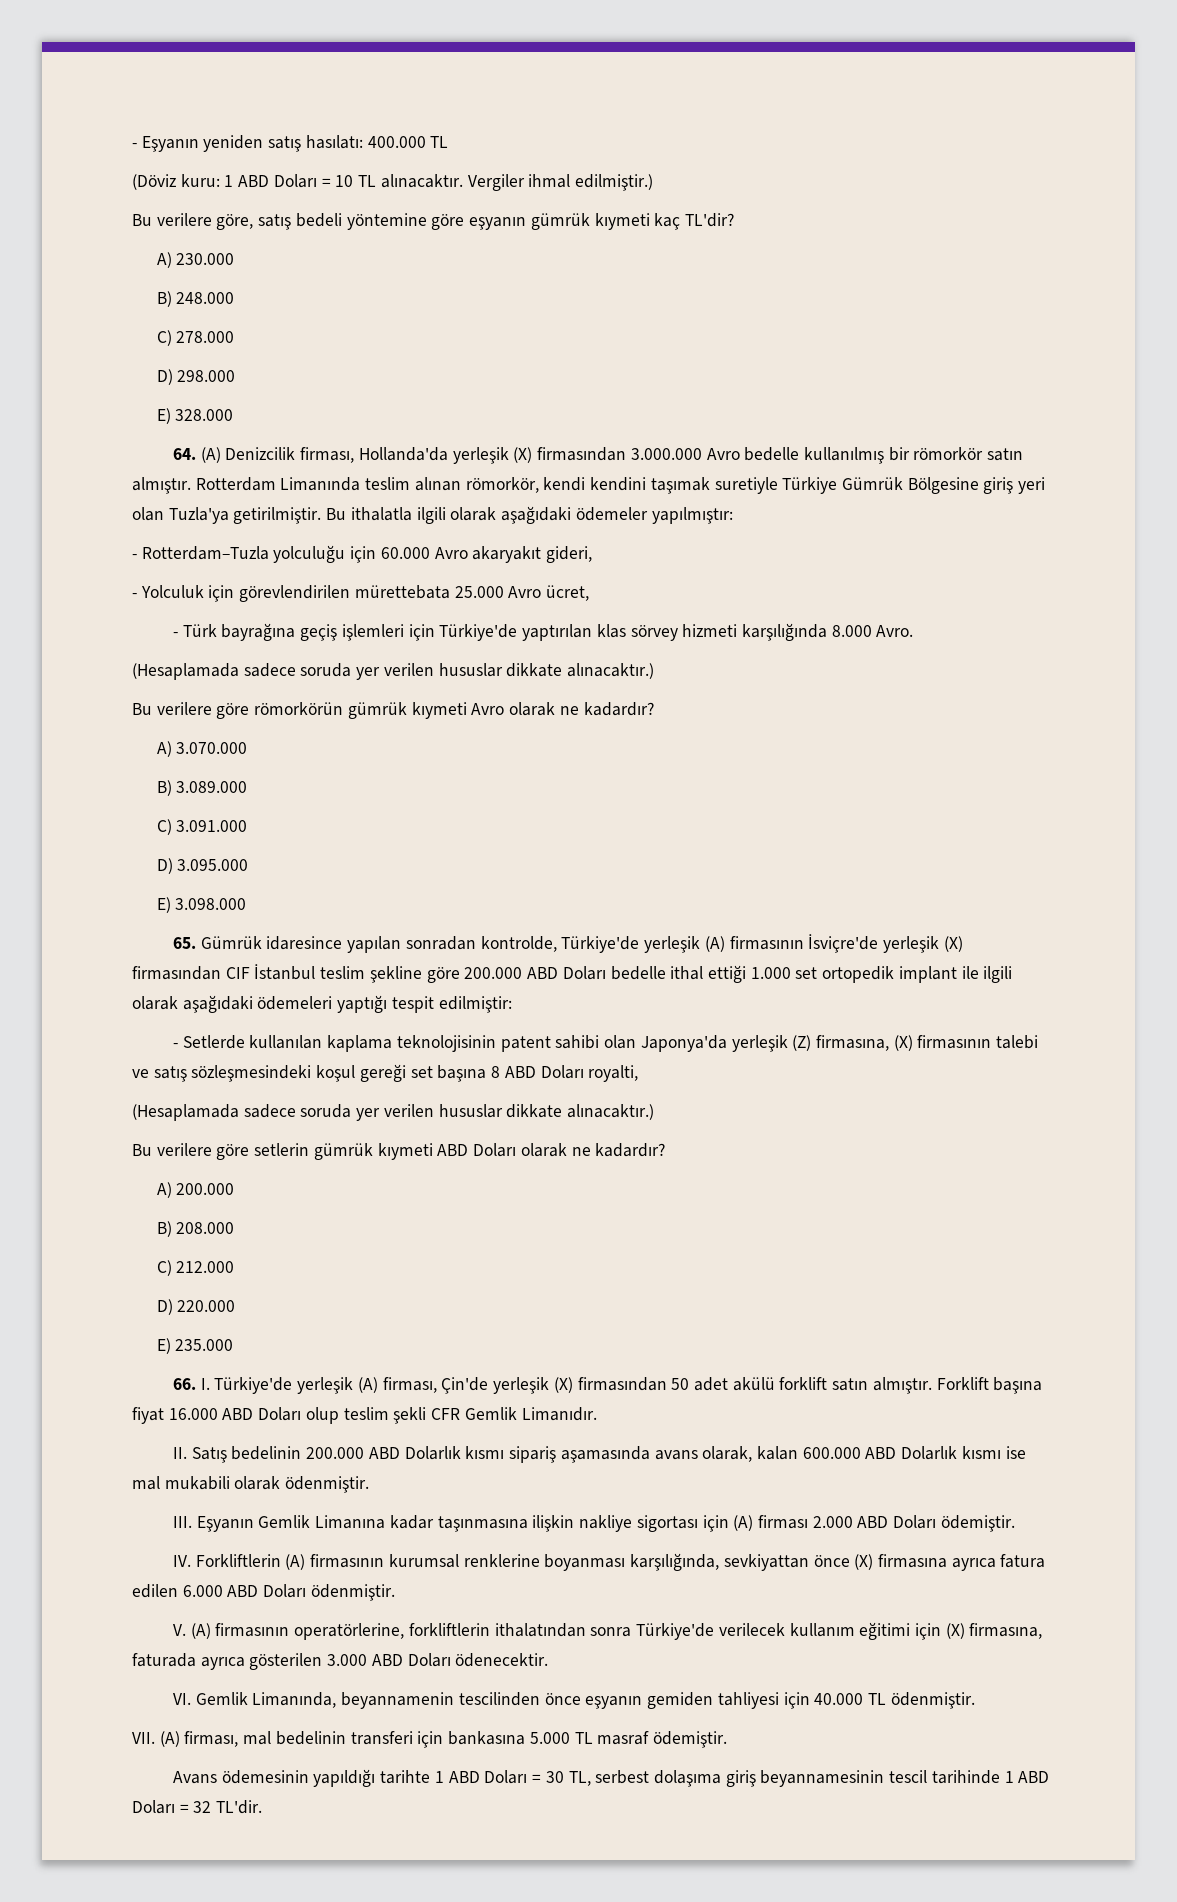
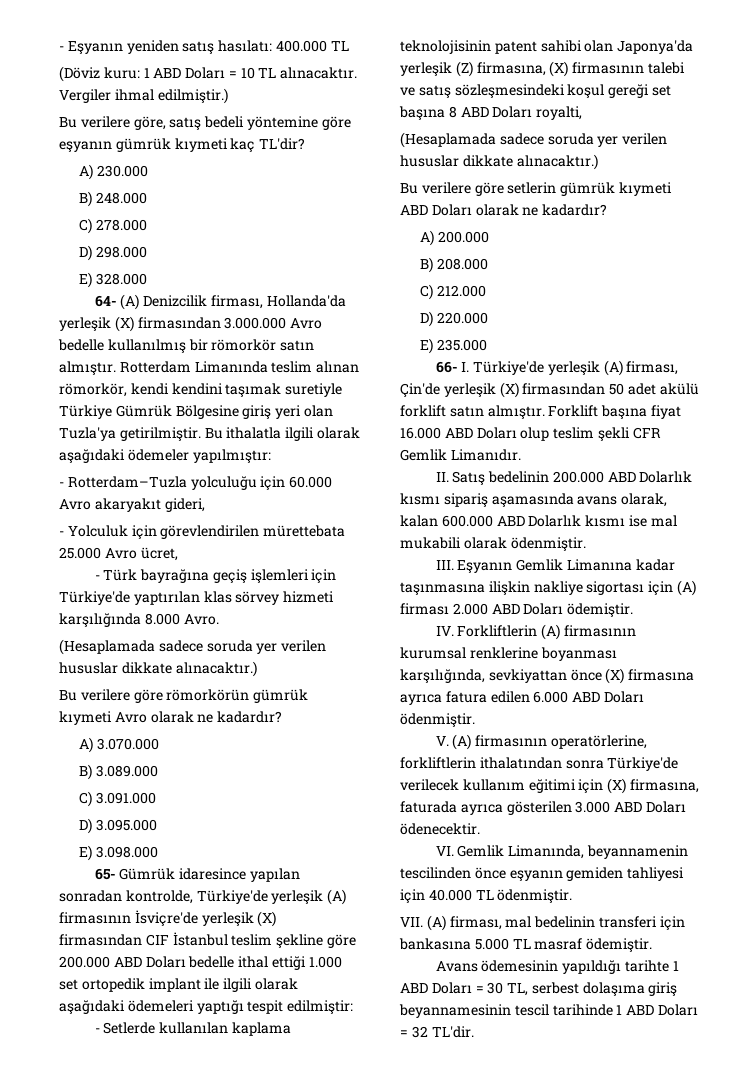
- 64. (A) Denizcilik firması, Hollanda'da yerleşik (X) firmasından 3.000.000 Avro bedelle kullanılmış bir römorkör satın almıştır.
+ 64- (A) Denizcilik firması, Hollanda'da yerleşik (X) firmasından 3.000.000 Avro bedelle kullanılmış bir römorkör satın almıştır.
- 65. Gümrük idaresince yapılan sonradan kontrolde, Türkiye'de yerleşik (A) firmasının İsviçre'de yerleşik (X) firmasından CIF İstanbul teslim şekline göre 200.000 ABD Doları bedelle ithal ettiği 1.000 set ortopedik implant ile ilgili olarak aşağıdaki ödemeleri yaptığı tespit edilmiştir:
+ 65- Gümrük idaresince yapılan sonradan kontrolde, Türkiye'de yerleşik (A) firmasının İsviçre'de yerleşik (X) firmasından CIF İstanbul teslim şekline göre 200.000 ABD Doları bedelle ithal ettiği 1.000 set ortopedik implant ile ilgili olarak aşağıdaki ödemeleri yaptığı tespit edilmiştir:
- 66. I. Türkiye'de yerleşik (A) firması, Çin'de yerleşik (X) firmasından 50 adet akülü forklift satın almıştır.
+ 66- I. Türkiye'de yerleşik (A) firması, Çin'de yerleşik (X) firmasından 50 adet akülü forklift satın almıştır.

